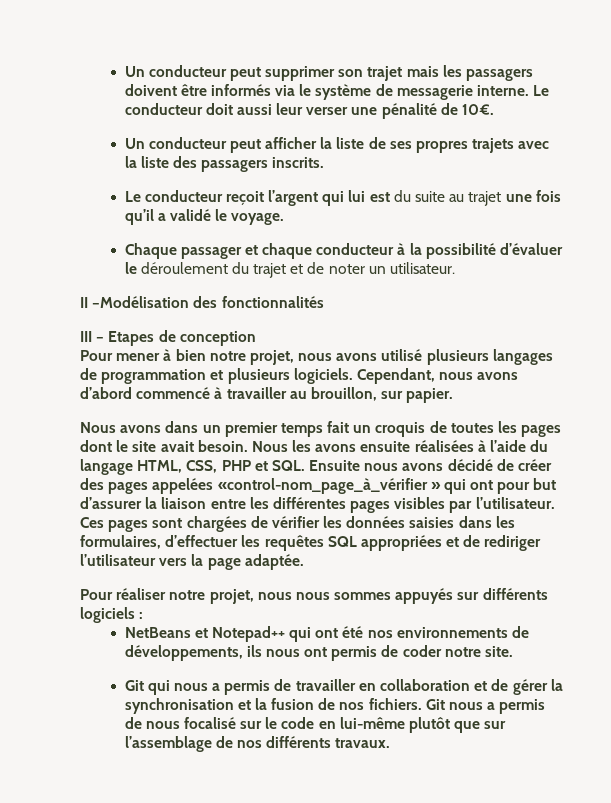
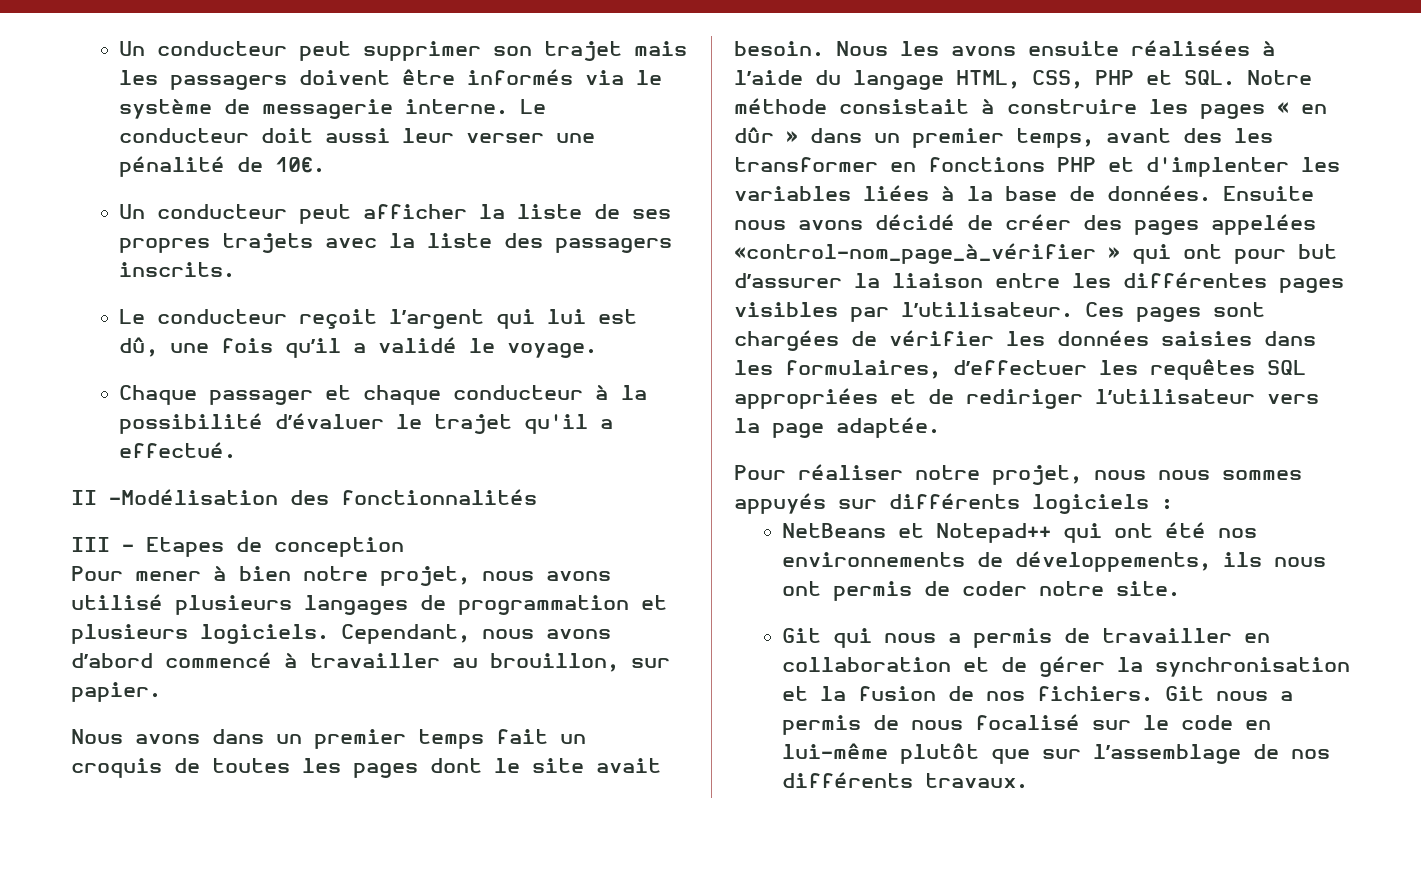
- Le conducteur reçoit l’argent qui lui est du suite au trajet une fois qu’il a validé le voyage.
+ Le conducteur reçoit l’argent qui lui est dû, une fois qu’il a validé le voyage.
- Chaque passager et chaque conducteur à la possibilité d’évaluer le déroulement du trajet et de noter un utilisateur.
+ Chaque passager et chaque conducteur à la possibilité d’évaluer le trajet qu'il a effectué.
- Nous les avons ensuite réalisées à l’aide du langage HTML, CSS, PHP et SQL. Ensuite nous avons décidé de créer des pages appelées «control-nom_page_à_vérifier » qui ont pour but d’assurer la liaison entre les différentes pages visibles par l’utilisateur.
+ Nous les avons ensuite réalisées à l’aide du langage HTML, CSS, PHP et SQL. Notre méthode consistait à construire les pages « en dûr » dans un premier temps, avant des les transformer en fonctions PHP et d'implenter les variables liées à la base de données. Ensuite nous avons décidé de créer des pages appelées «control-nom_page_à_vérifier » qui ont pour but d’assurer la liaison entre les différentes pages visibles par l’utilisateur.

